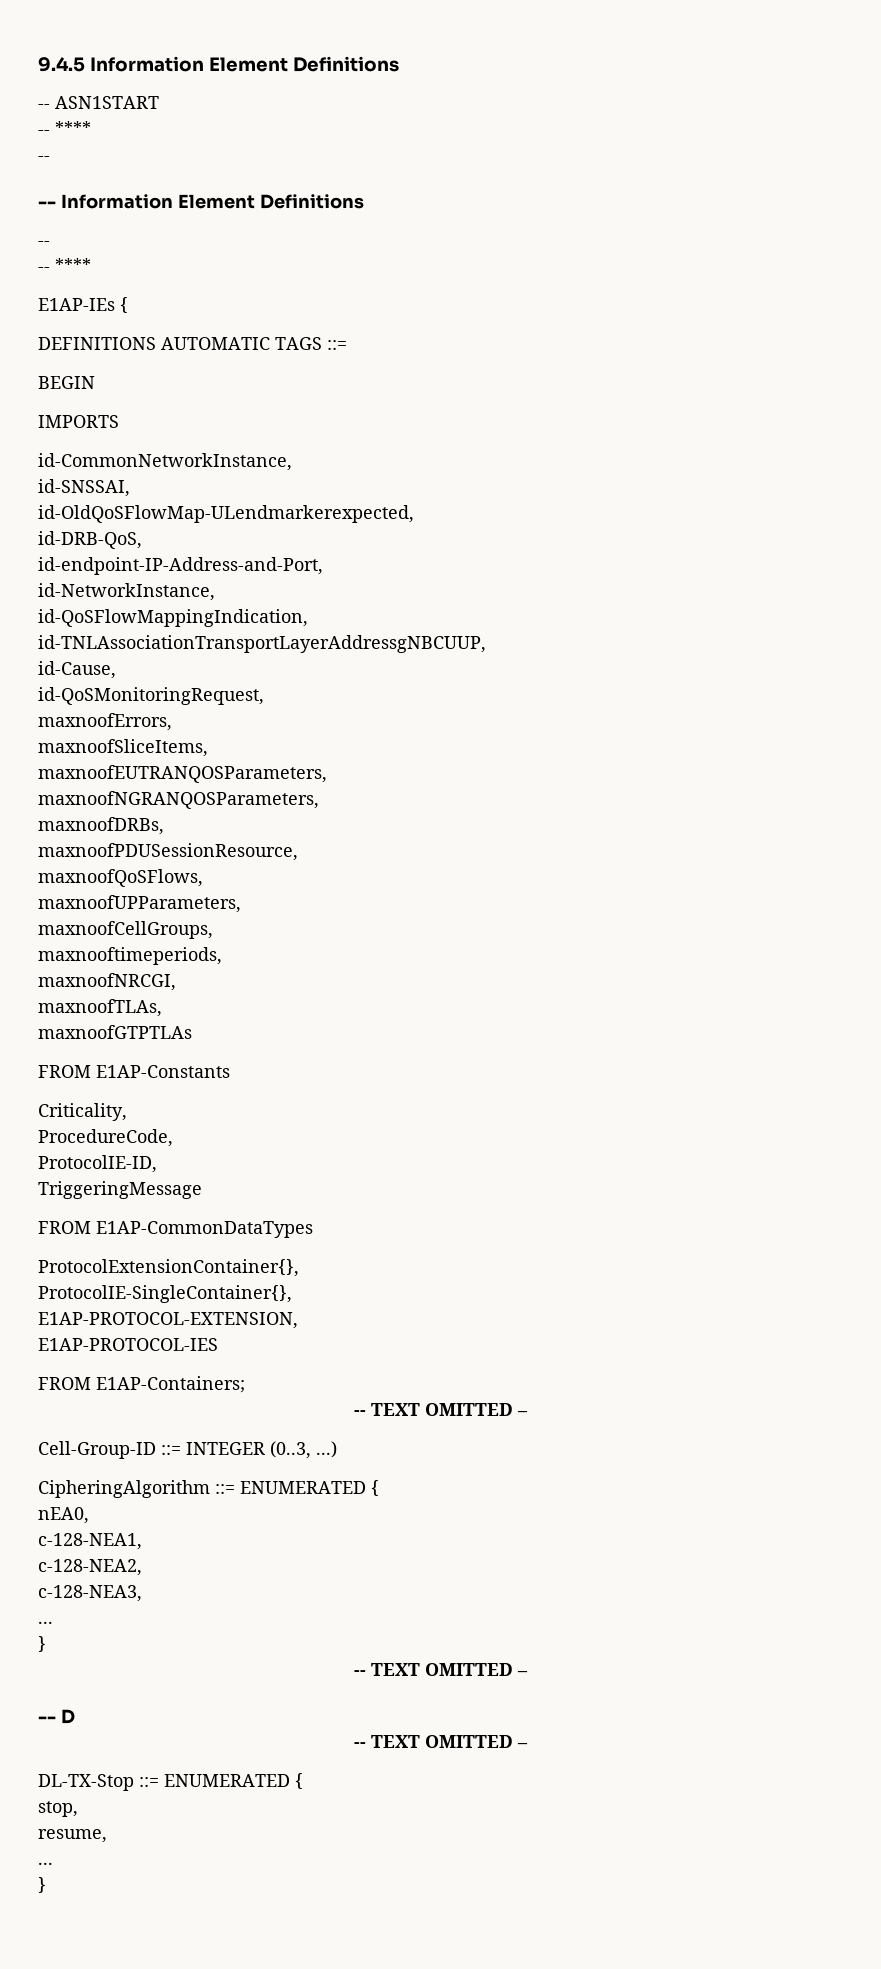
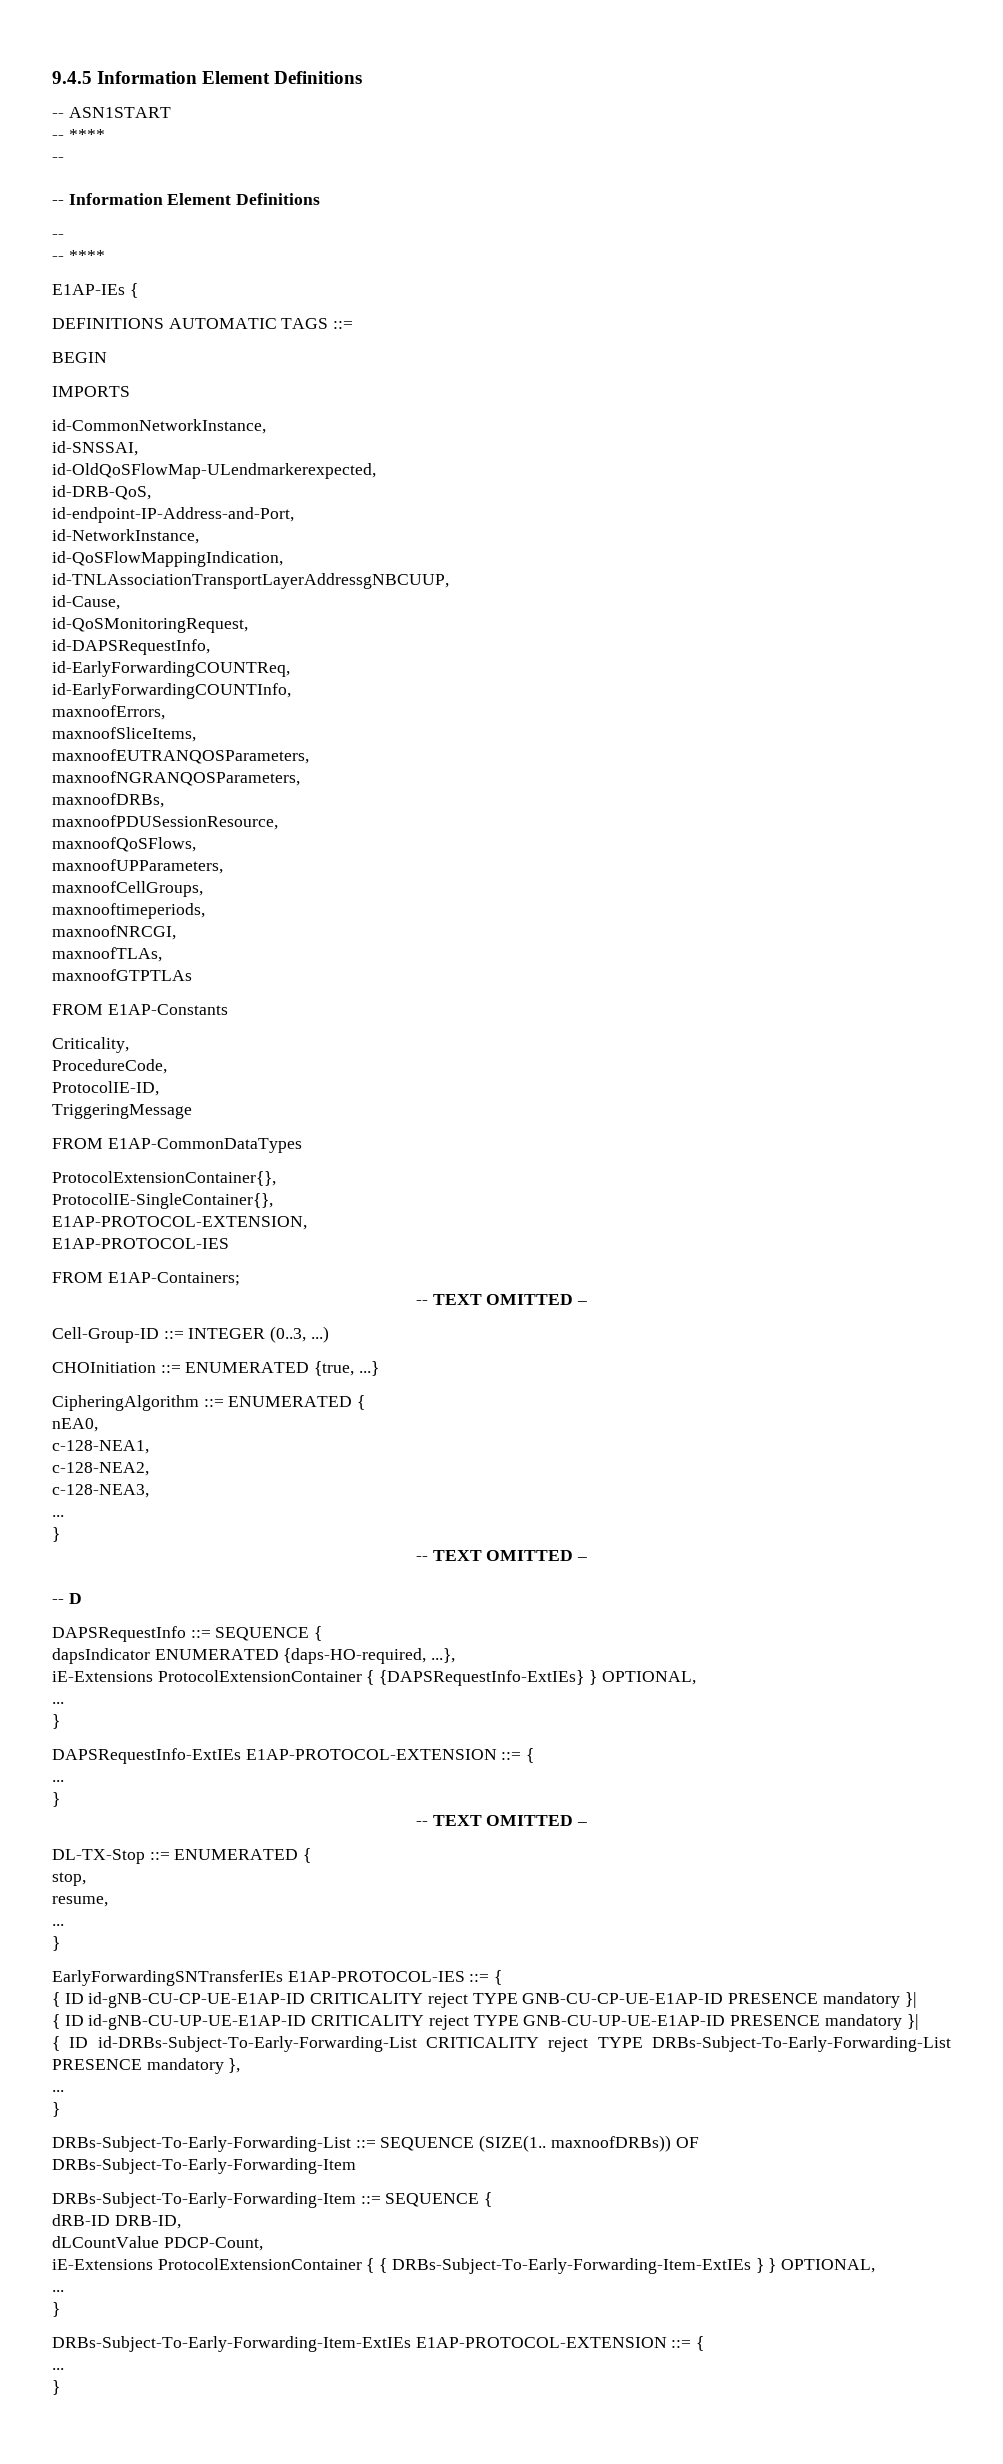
+ id-DAPSRequestInfo,
+ id-EarlyForwardingCOUNTReq,
+ id-EarlyForwardingCOUNTInfo,
+ CHOInitiation ::= ENUMERATED {true, ...}
+ DAPSRequestInfo ::= SEQUENCE {
+ dapsIndicator ENUMERATED {daps-HO-required, ...},
+ iE-Extensions ProtocolExtensionContainer { {DAPSRequestInfo-ExtIEs} } OPTIONAL,
+ ...
+ }
+ DAPSRequestInfo-ExtIEs E1AP-PROTOCOL-EXTENSION ::= {
+ ...
+ }
+ EarlyForwardingSNTransferIEs E1AP-PROTOCOL-IES ::= {
+ { ID id-gNB-CU-CP-UE-E1AP-ID CRITICALITY reject TYPE GNB-CU-CP-UE-E1AP-ID PRESENCE mandatory }|
+ { ID id-gNB-CU-UP-UE-E1AP-ID CRITICALITY reject TYPE GNB-CU-UP-UE-E1AP-ID PRESENCE mandatory }|
+ { ID id-DRBs-Subject-To-Early-Forwarding-List CRITICALITY reject TYPE DRBs-Subject-To-Early-Forwarding-List PRESENCE mandatory },
+ ...
+ }
+ DRBs-Subject-To-Early-Forwarding-List ::= SEQUENCE (SIZE(1.. maxnoofDRBs)) OF DRBs-Subject-To-Early-Forwarding-Item
+ DRBs-Subject-To-Early-Forwarding-Item ::= SEQUENCE {
+ dRB-ID DRB-ID,
+ dLCountValue PDCP-Count,
+ iE-Extensions ProtocolExtensionContainer { { DRBs-Subject-To-Early-Forwarding-Item-ExtIEs } } OPTIONAL,
+ ...
+ }
+ DRBs-Subject-To-Early-Forwarding-Item-ExtIEs E1AP-PROTOCOL-EXTENSION ::= {
+ ...
+ }

